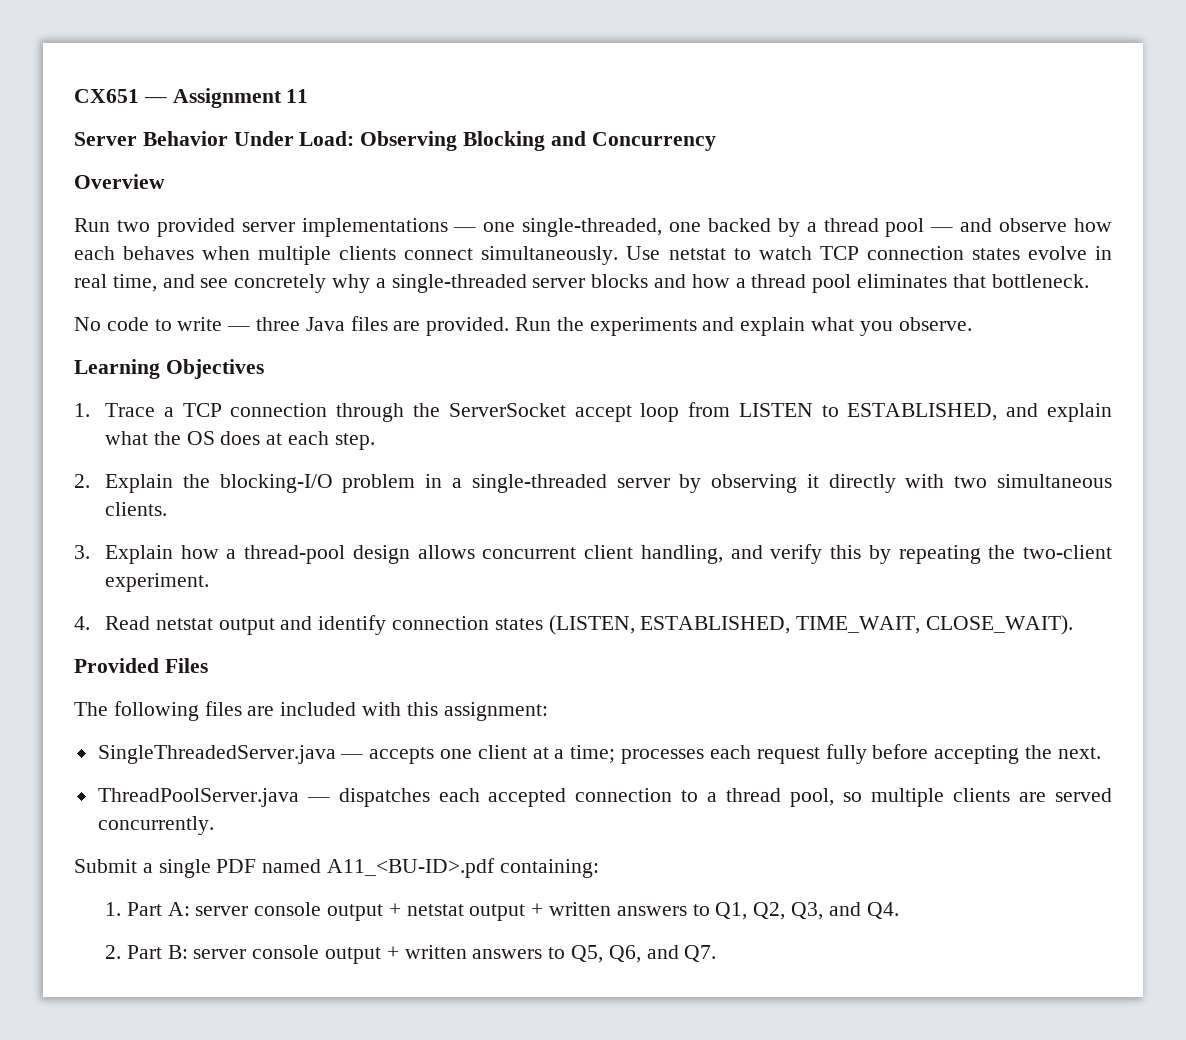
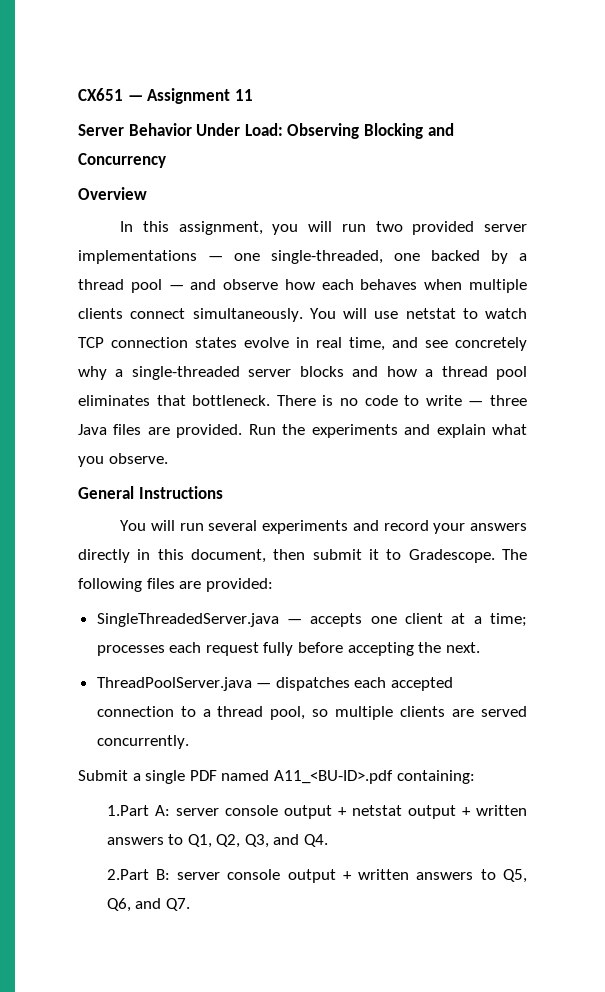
- Run two provided server implementations — one single-threaded, one backed by a thread pool — and observe how each behaves when multiple clients connect simultaneously.
+ In this assignment, you will run two provided server implementations — one single-threaded, one backed by a thread pool — and observe how each behaves when multiple clients connect simultaneously.
- Use netstat to watch TCP connection states evolve in real time, and see concretely why a single-threaded server blocks and how a thread pool eliminates that bottleneck.
- No code to write — three Java files are provided.
+ You will use netstat to watch TCP connection states evolve in real time, and see concretely why a single-threaded server blocks and how a thread pool eliminates that bottleneck. There is no code to write — three Java files are provided.
- Learning Objectives
- 1. Trace a TCP connection through the ServerSocket accept loop from LISTEN to ESTABLISHED, and explain what the OS does at each step.
- 2. Explain the blocking-I/O problem in a single-threaded server by observing it directly with two simultaneous clients.
- 3. Explain how a thread-pool design allows concurrent client handling, and verify this by repeating the two-client experiment.
- 4. Read netstat output and identify connection states (LISTEN, ESTABLISHED, TIME_WAIT, CLOSE_WAIT).
- Provided Files
- The following files are included with this assignment:
+ General Instructions
+ You will run several experiments and record your answers directly in this document, then submit it to Gradescope. The following files are provided:
- 1. Part A: server console output + netstat output + written answers to Q1, Q2, Q3, and Q4.
+ 1.Part A: server console output + netstat output + written answers to Q1, Q2, Q3, and Q4.
- 2. Part B: server console output + written answers to Q5, Q6, and Q7.
+ 2.Part B: server console output + written answers to Q5, Q6, and Q7.

